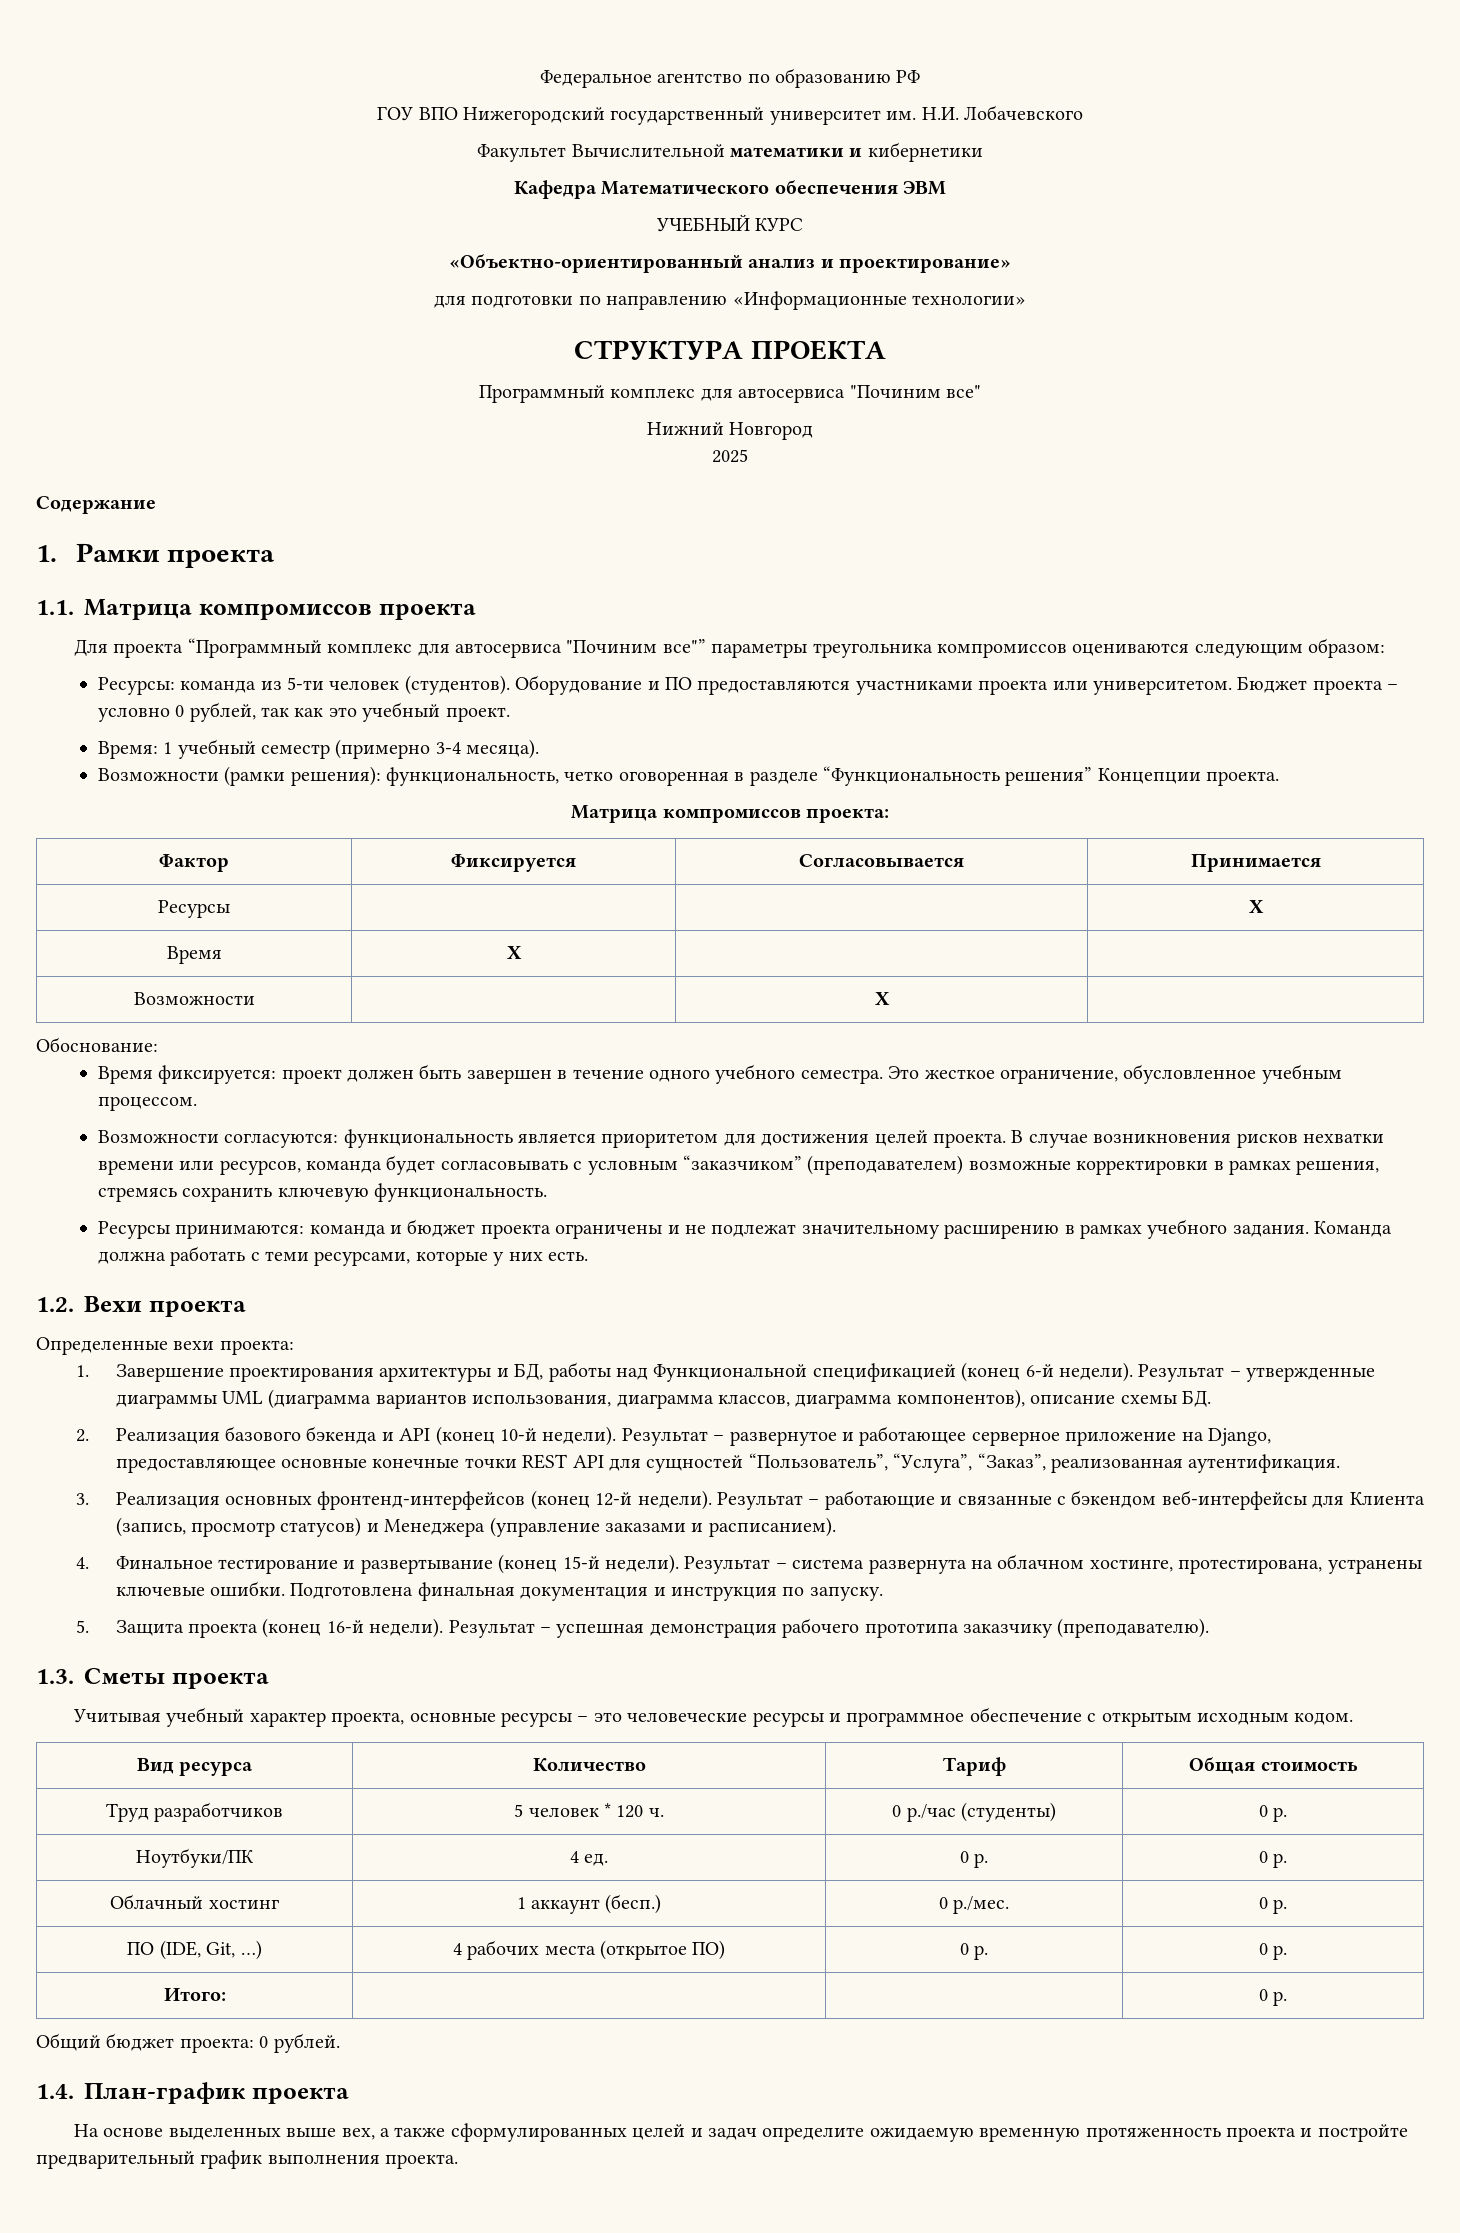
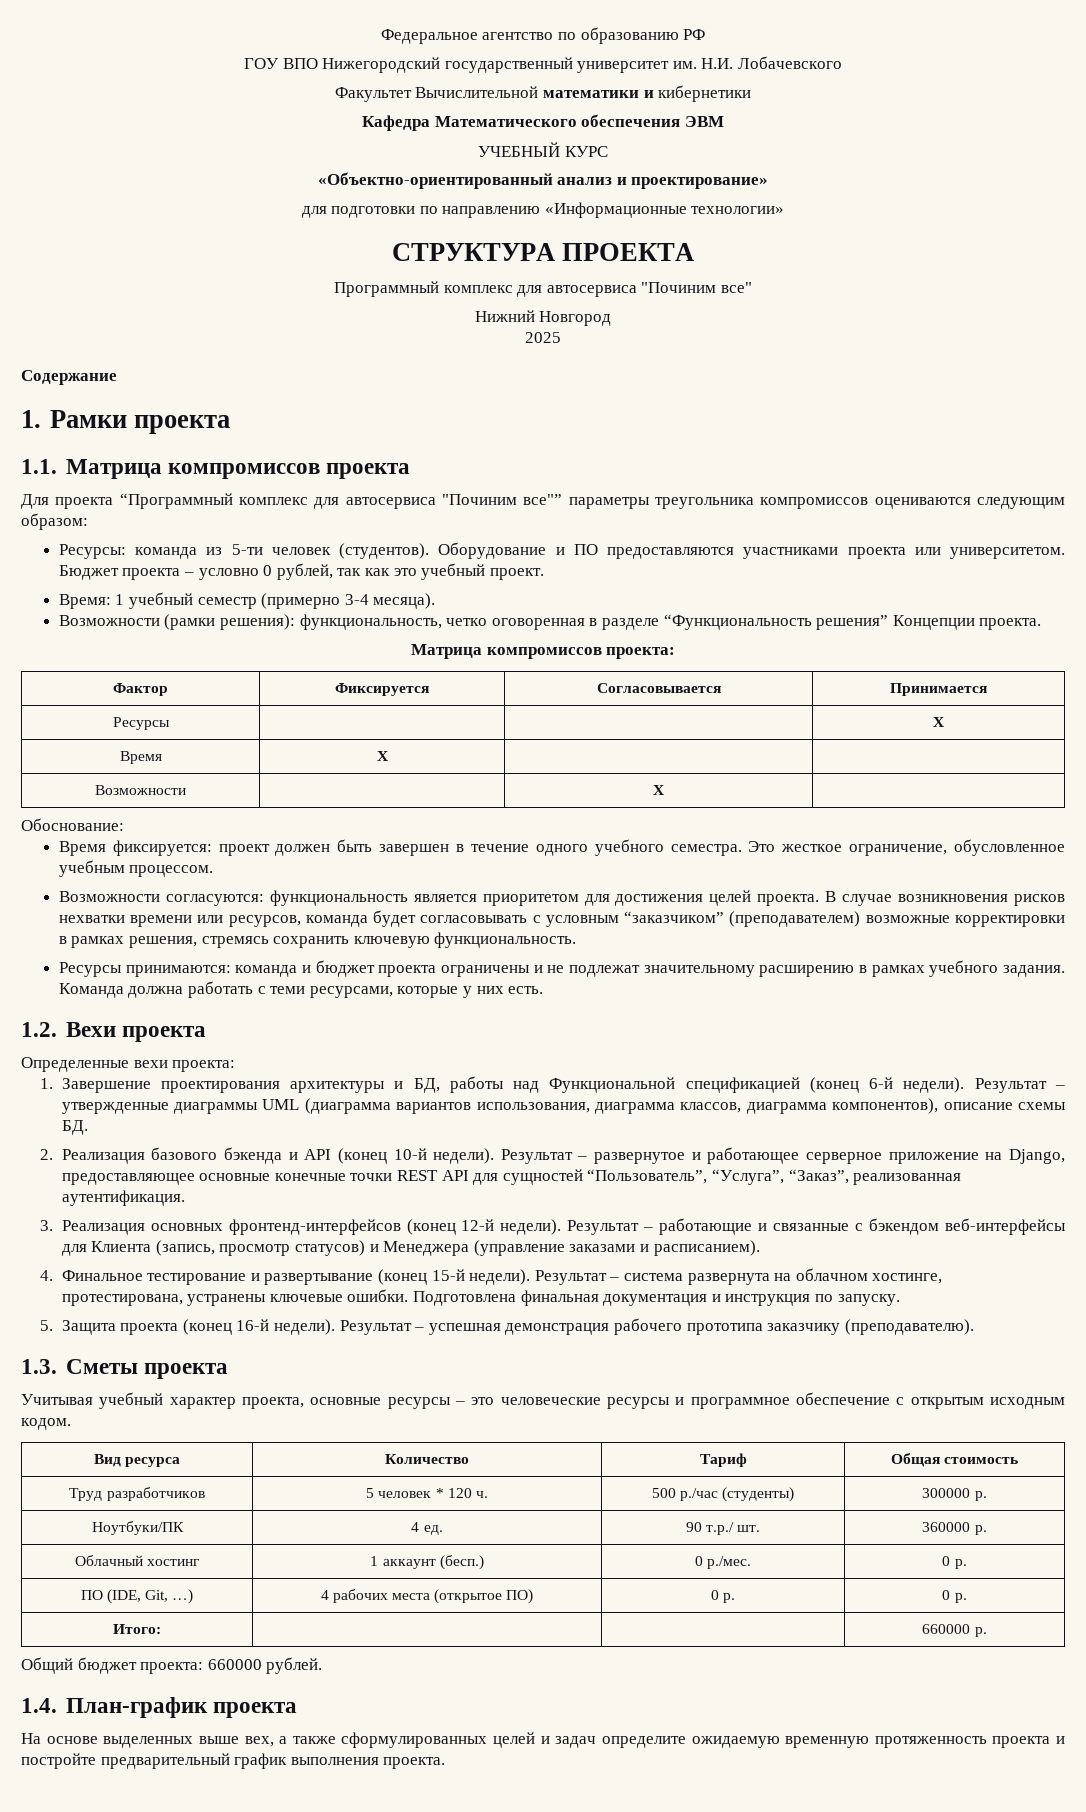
- Труд разработчиков | 5 человек * 120 ч. | 0 р./час (студенты) | 0 р.
+ Труд разработчиков | 5 человек * 120 ч. | 500 р./час (студенты) | 300000 р.
- Ноутбуки/ПК | 4 ед. | 0 р. | 0 р.
+ Ноутбуки/ПК | 4 ед. | 90 т.р./ шт. | 360000 р.
- Итого: | | | 0 р.
+ Итого: | | | 660000 р.
- Общий бюджет проекта: 0 рублей.
+ Общий бюджет проекта: 660000 рублей.

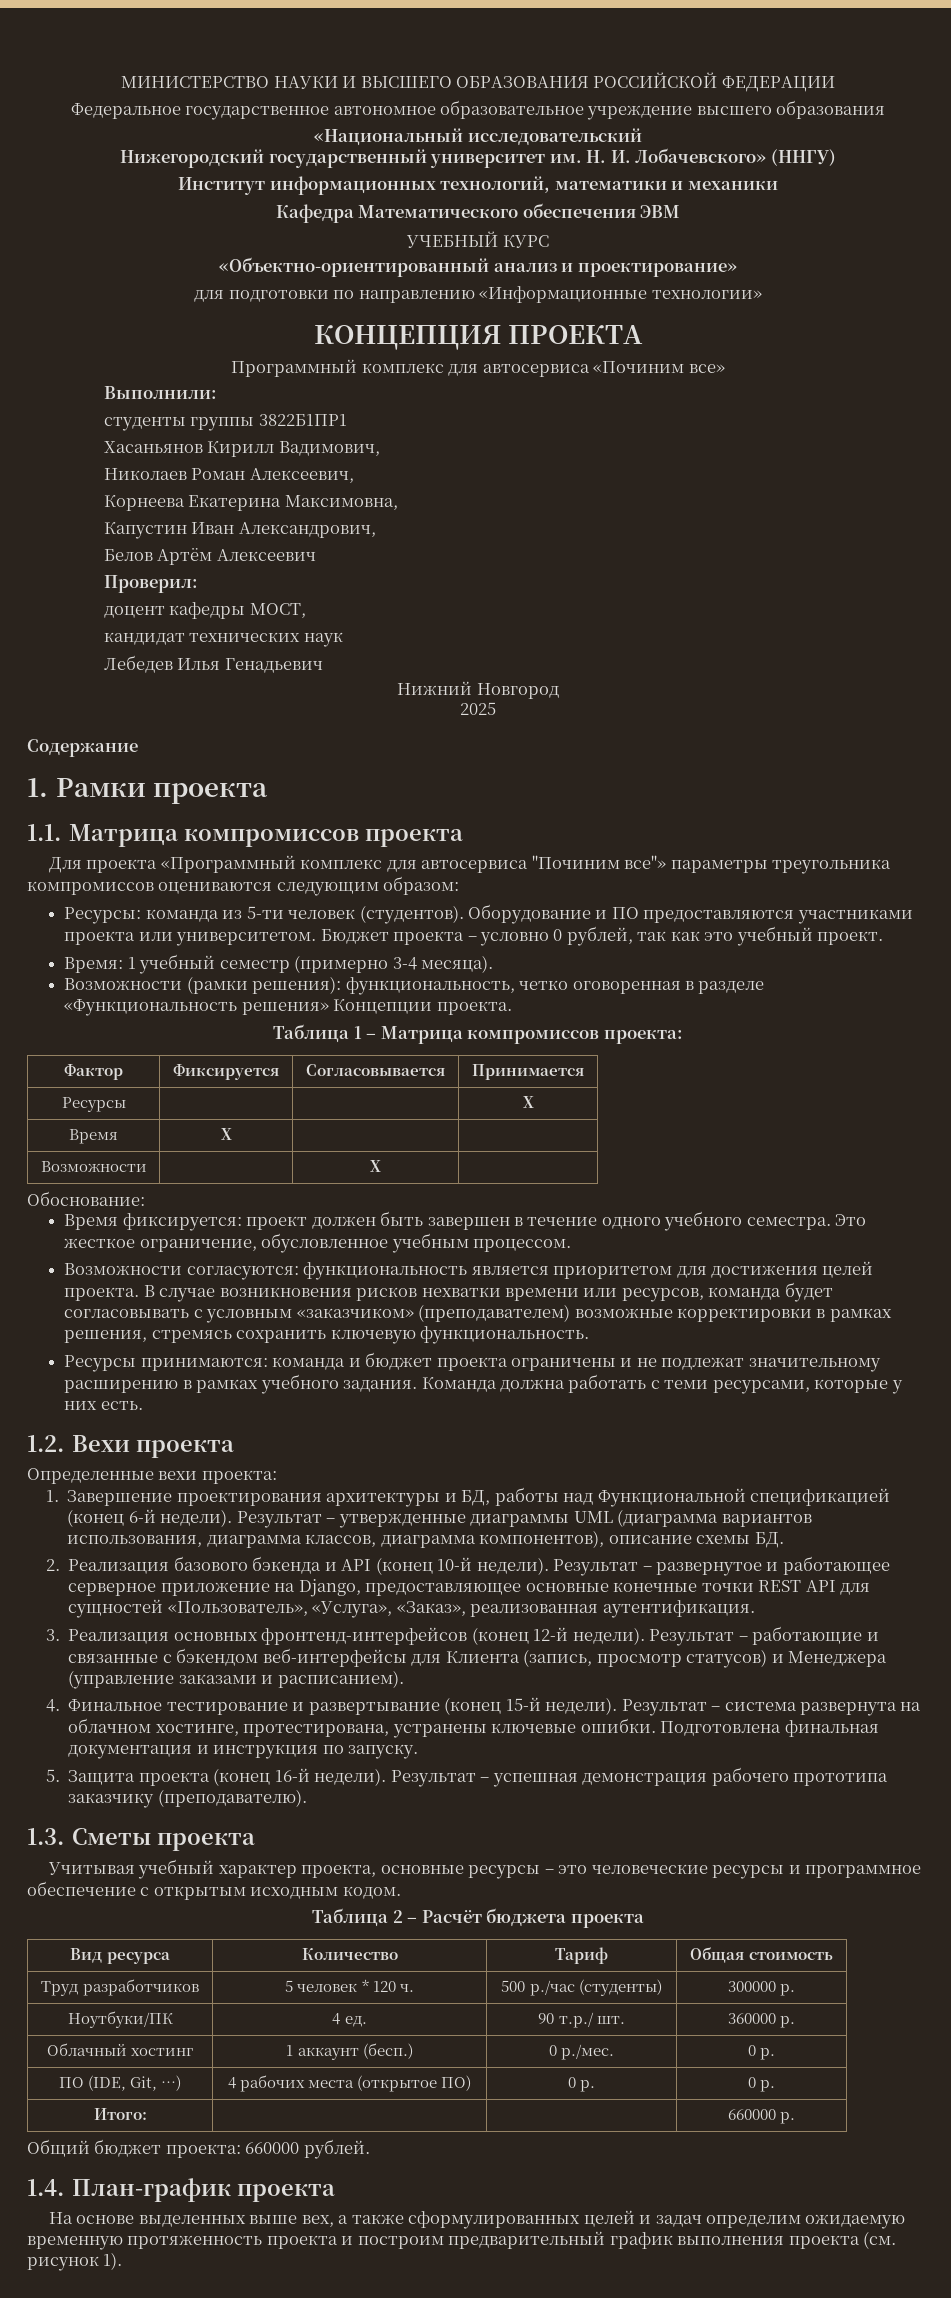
- Федеральное агентство по образованию РФ
- ГОУ ВПО Нижегородский государственный университет им. Н.И. Лобачевского
- Факультет Вычислительной математики и кибернетики
+ МИНИСТЕРСТВО НАУКИ И ВЫСШЕГО ОБРАЗОВАНИЯ РОССИЙСКОЙ ФЕДЕРАЦИИ
+ Федеральное государственное автономное образовательное учреждение высшего образования
+ «Национальный исследовательский
+ Нижегородский государственный университет им. Н. И. Лобачевского» (ННГУ)
+ Институт информационных технологий, математики и механики
- СТРУКТУРА ПРОЕКТА
+ КОНЦЕПЦИЯ ПРОЕКТА
- Программный комплекс для автосервиса "Починим все"
+ Программный комплекс для автосервиса «Починим все»
+ Выполнили:
+ студенты группы 3822Б1ПР1
+ Хасаньянов Кирилл Вадимович,
+ Николаев Роман Алексеевич,
+ Корнеева Екатерина Максимовна,
+ Капустин Иван Александрович,
+ Белов Артём Алексеевич
+ Проверил:
+ доцент кафедры МОСТ,
+ кандидат технических наук
+ Лебедев Илья Генадьевич
- Для проекта “Программный комплекс для автосервиса "Починим все"” параметры треугольника компромиссов оцениваются следующим образом:
+ Для проекта «Программный комплекс для автосервиса "Починим все"» параметры треугольника компромиссов оцениваются следующим образом:
- Возможности (рамки решения): функциональность, четко оговоренная в разделе “Функциональность решения” Концепции проекта.
+ Возможности (рамки решения): функциональность, четко оговоренная в разделе «Функциональность решения» Концепции проекта.
- Матрица компромиссов проекта:
+ Таблица 1 – Матрица компромиссов проекта:
- В случае возникновения рисков нехватки времени или ресурсов, команда будет согласовывать с условным “заказчиком” (преподавателем) возможные корректировки в рамках решения, стремясь сохранить ключевую функциональность.
+ В случае возникновения рисков нехватки времени или ресурсов, команда будет согласовывать с условным «заказчиком» (преподавателем) возможные корректировки в рамках решения, стремясь сохранить ключевую функциональность.
- Результат – развернутое и работающее серверное приложение на Django, предоставляющее основные конечные точки REST API для сущностей “Пользователь”, “Услуга”, “Заказ”, реализованная аутентификация.
+ Результат – развернутое и работающее серверное приложение на Django, предоставляющее основные конечные точки REST API для сущностей «Пользователь», «Услуга», «Заказ», реализованная аутентификация.
+ Таблица 2 – Расчёт бюджета проекта
- На основе выделенных выше вех, а также сформулированных целей и задач определите ожидаемую временную протяженность проекта и постройте предварительный график выполнения проекта.
+ На основе выделенных выше вех, а также сформулированных целей и задач определим ожидаемую временную протяженность проекта и построим предварительный график выполнения проекта (см. рисунок 1).

